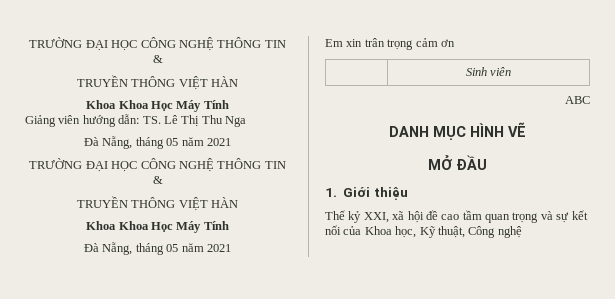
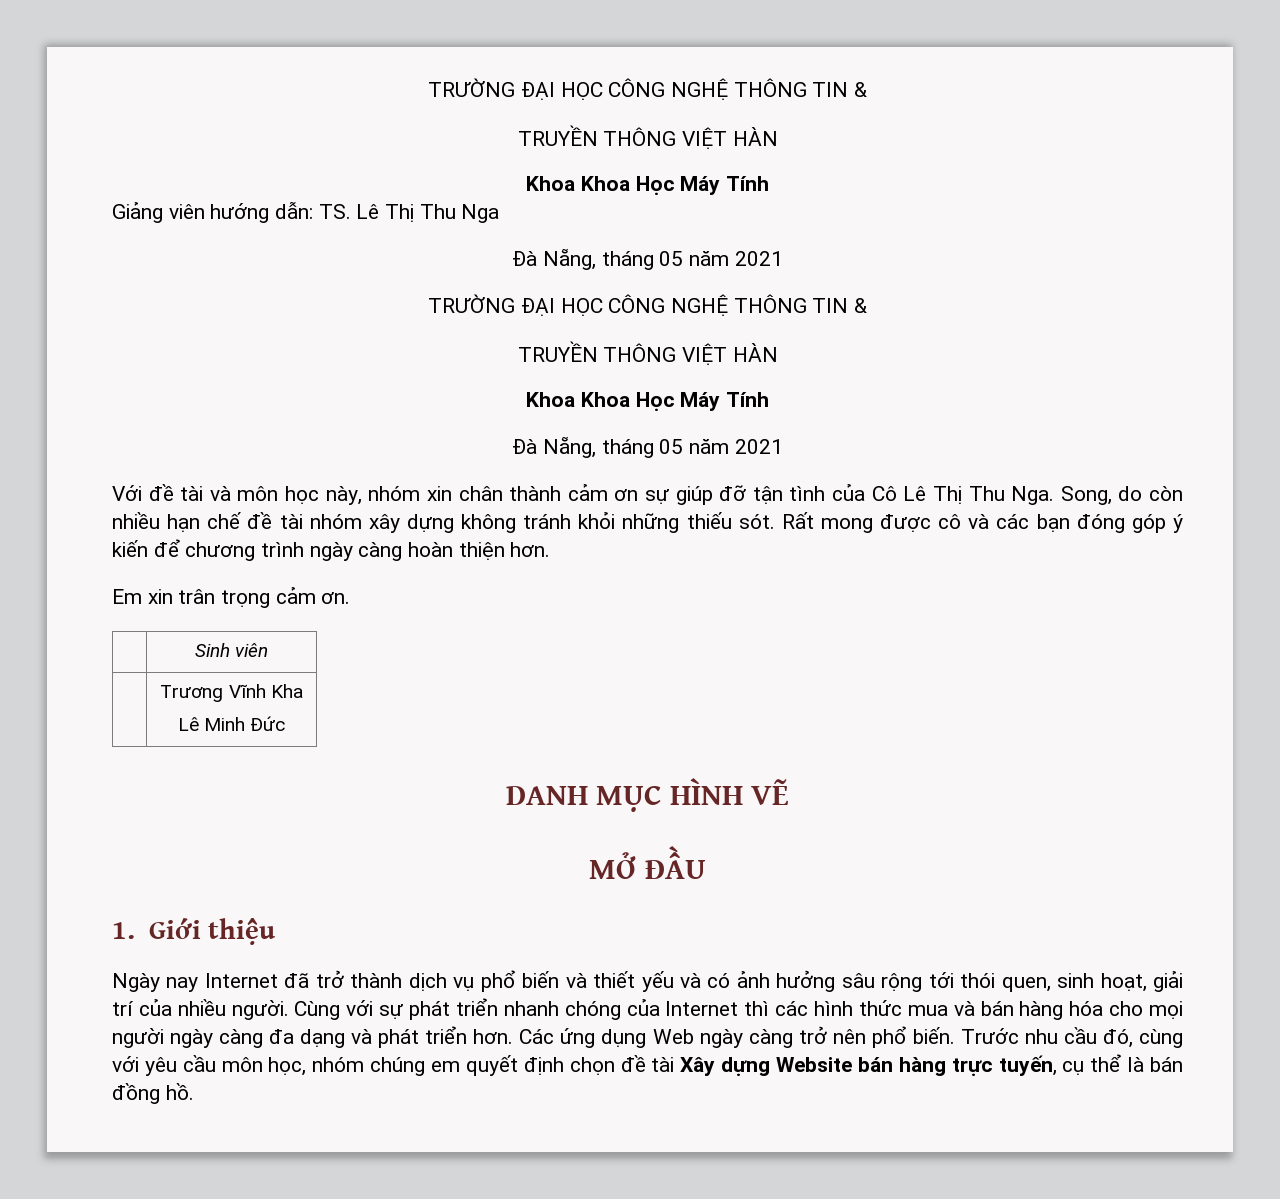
+ Với đề tài và môn học này, nhóm xin chân thành cảm ơn sự giúp đỡ tận tình của Cô Lê Thị Thu Nga. Song, do còn nhiều hạn chế đề tài nhóm xây dựng không tránh khỏi những thiếu sót. Rất mong được cô và các bạn đóng góp ý kiến để chương trình ngày càng hoàn thiện hơn.
- Em xin trân trọng cảm ơn
+ Em xin trân trọng cảm ơn.
- ABC
+ | Trương Vĩnh Kha
+ Lê Minh Đức
- Thế kỷ XXI, xã hội đề cao tầm quan trọng và sự kết nối của Khoa học, Kỹ thuật, Công nghệ
+ Ngày nay Internet đã trở thành dịch vụ phổ biến và thiết yếu và có ảnh hưởng sâu rộng tới thói quen, sinh hoạt, giải trí của nhiều người. Cùng với sự phát triển nhanh chóng của Internet thì các hình thức mua và bán hàng hóa cho mọi người ngày càng đa dạng và phát triển hơn. Các ứng dụng Web ngày càng trở nên phổ biến. Trước nhu cầu đó, cùng với yêu cầu môn học, nhóm chúng em quyết định chọn đề tài Xây dựng Website bán hàng trực tuyến, cụ thể là bán đồng hồ.

